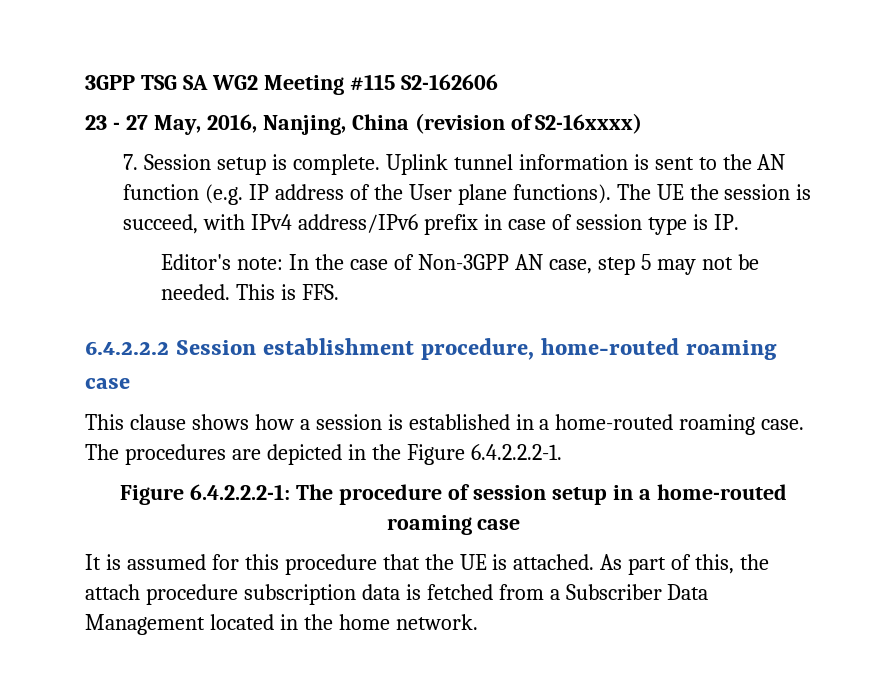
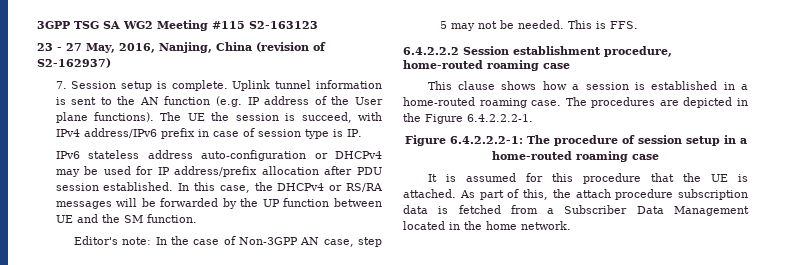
- 3GPP TSG SA WG2 Meeting #115 S2-162606
+ 3GPP TSG SA WG2 Meeting #115 S2-163123
- 23 - 27 May, 2016, Nanjing, China (revision of S2-16xxxx)
+ 23 - 27 May, 2016, Nanjing, China (revision of S2-162937)
+ IPv6 stateless address auto-configuration or DHCPv4 may be used for IP address/prefix allocation after PDU session established. In this case, the DHCPv4 or RS/RA messages will be forwarded by the UP function between UE and the SM function.

